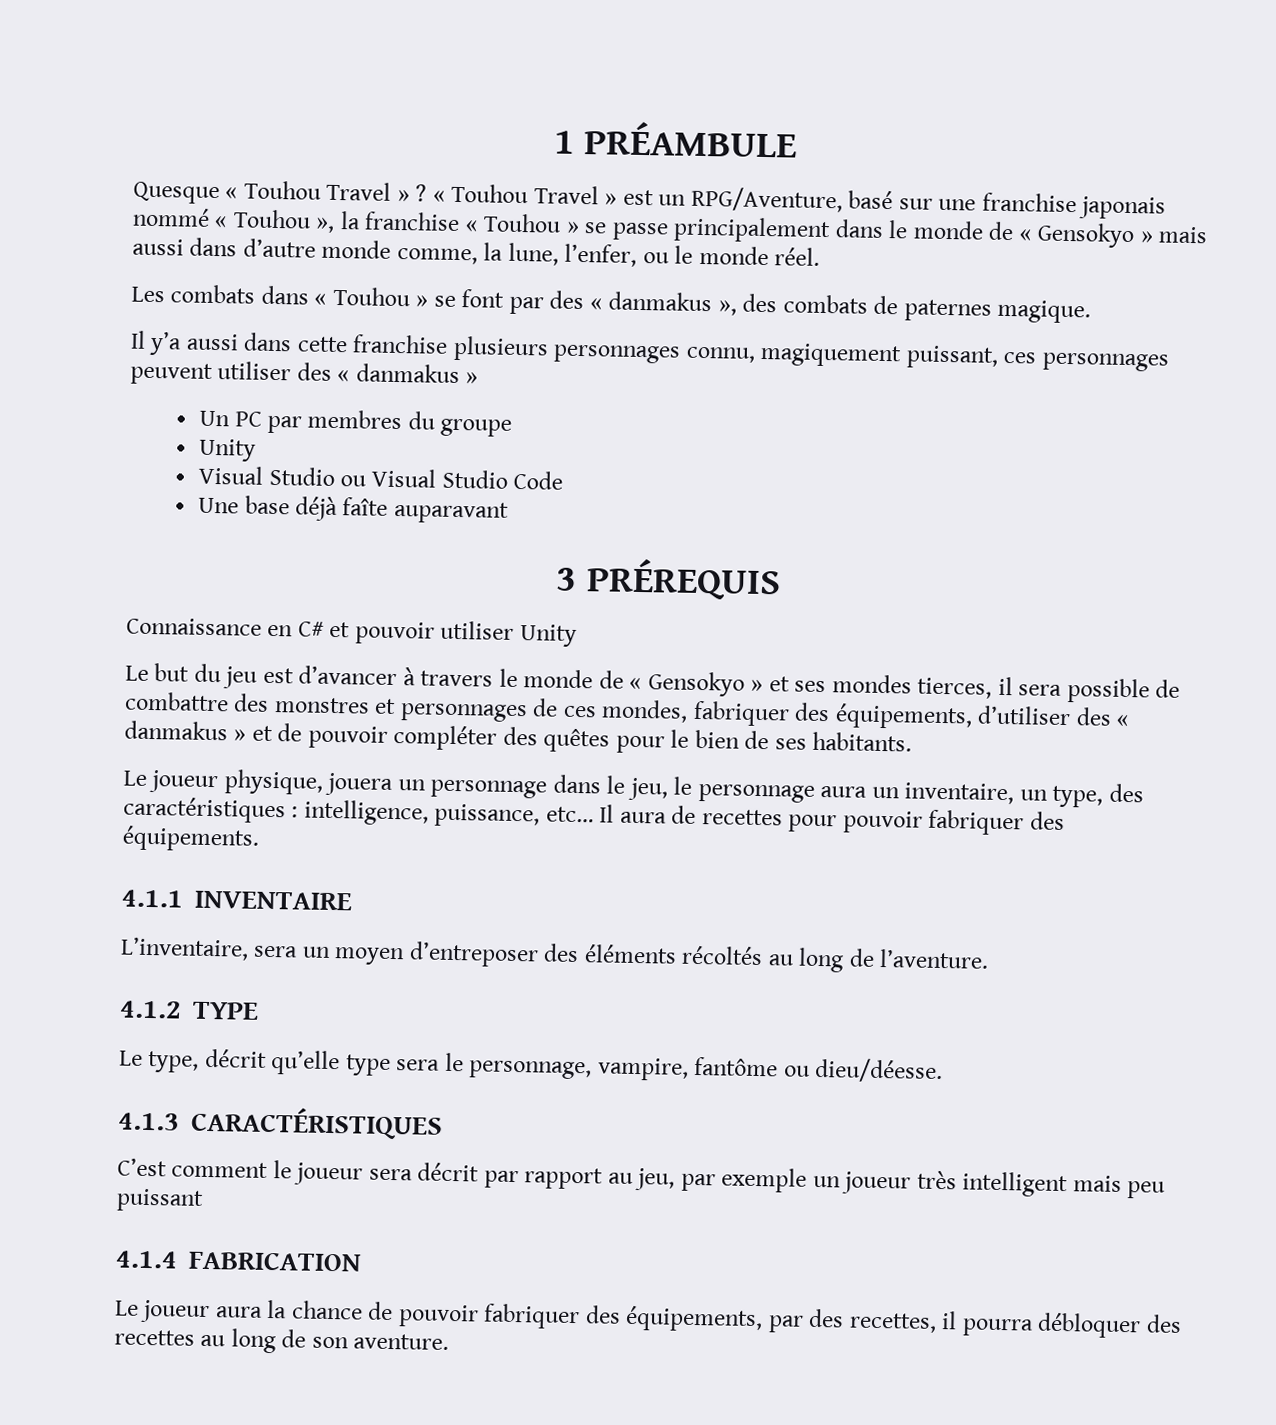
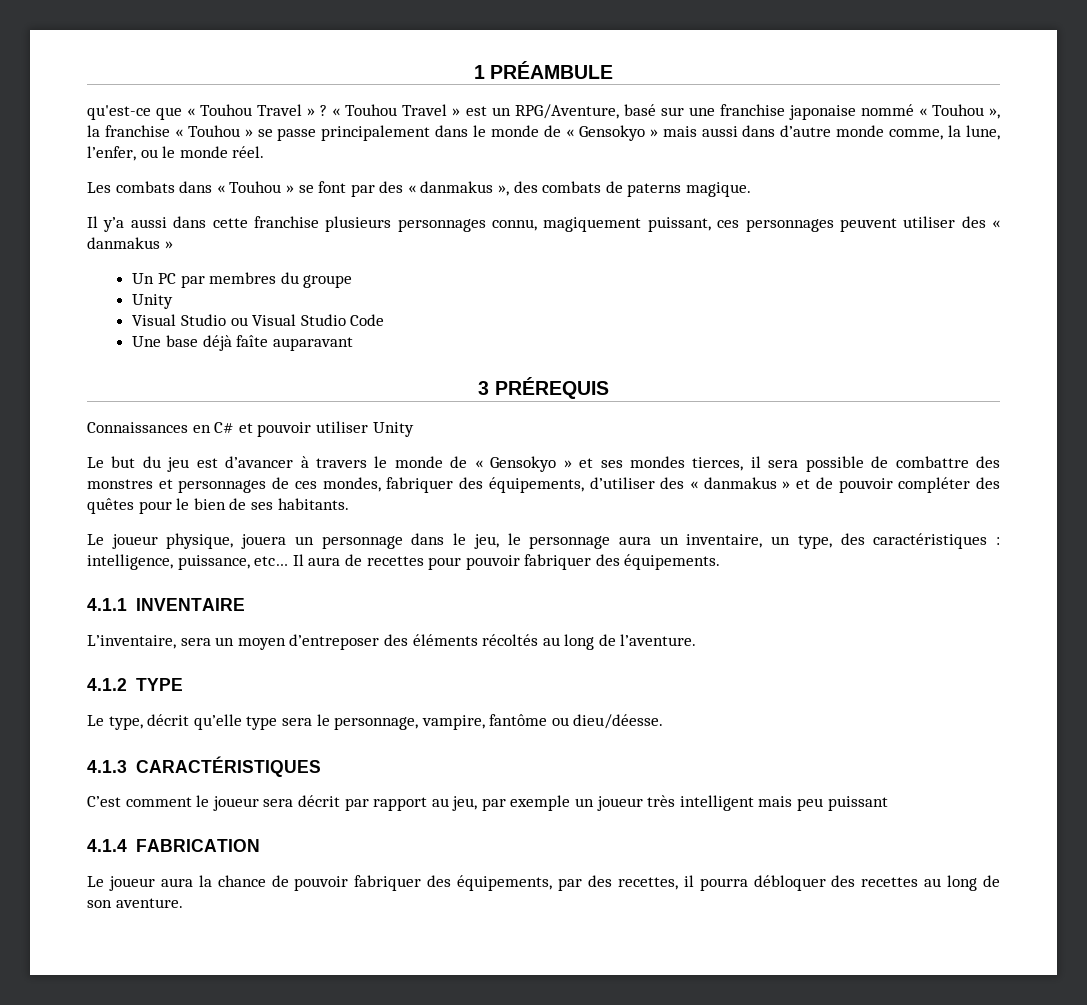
- Quesque « Touhou Travel » ?
+ qu'est-ce que « Touhou Travel » ?
- « Touhou Travel » est un RPG/Aventure, basé sur une franchise japonais nommé « Touhou », la franchise « Touhou » se passe principalement dans le monde de « Gensokyo » mais aussi dans d’autre monde comme, la lune, l’enfer, ou le monde réel.
+ « Touhou Travel » est un RPG/Aventure, basé sur une franchise japonaise nommé « Touhou », la franchise « Touhou » se passe principalement dans le monde de « Gensokyo » mais aussi dans d’autre monde comme, la lune, l’enfer, ou le monde réel.
- Les combats dans « Touhou » se font par des « danmakus », des combats de paternes magique.
+ Les combats dans « Touhou » se font par des « danmakus », des combats de paterns magique.
- Connaissance en C# et pouvoir utiliser Unity
+ Connaissances en C# et pouvoir utiliser Unity

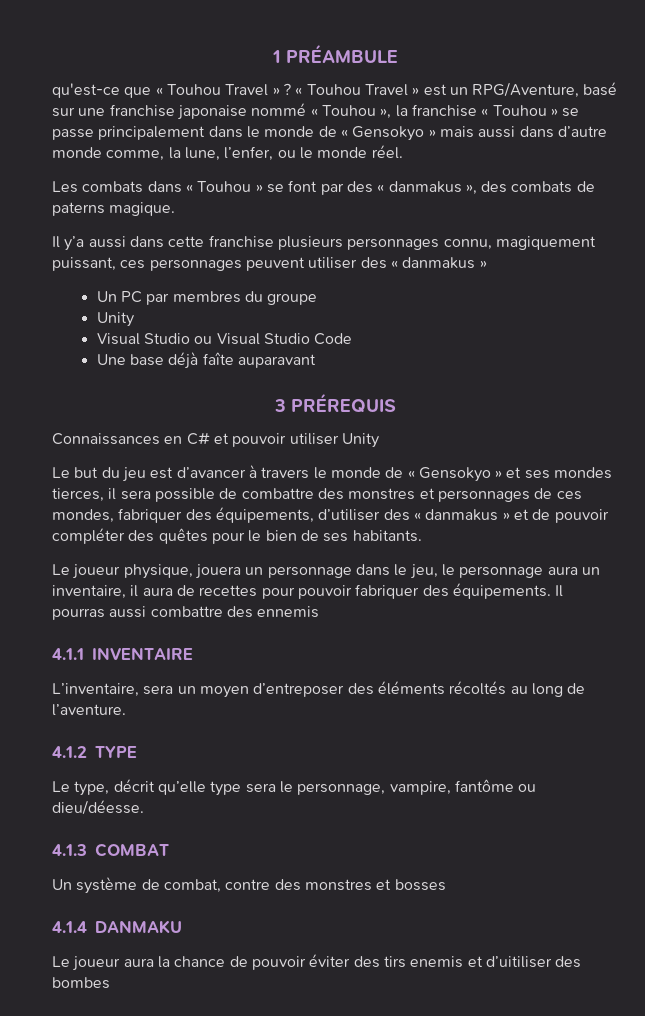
- Le joueur physique, jouera un personnage dans le jeu, le personnage aura un inventaire, un type, des caractéristiques : intelligence, puissance, etc… Il aura de recettes pour pouvoir fabriquer des équipements.
+ Le joueur physique, jouera un personnage dans le jeu, le personnage aura un inventaire, il aura de recettes pour pouvoir fabriquer des équipements. Il pourras aussi combattre des ennemis
- 4.1.3 CARACTÉRISTIQUES
- C’est comment le joueur sera décrit par rapport au jeu, par exemple un joueur très intelligent mais peu puissant
+ 4.1.3 COMBAT
+ Un système de combat, contre des monstres et bosses
- 4.1.4 FABRICATION
+ 4.1.4 DANMAKU
- Le joueur aura la chance de pouvoir fabriquer des équipements, par des recettes, il pourra débloquer des recettes au long de son aventure.
+ Le joueur aura la chance de pouvoir éviter des tirs enemis et d’uitiliser des bombes

